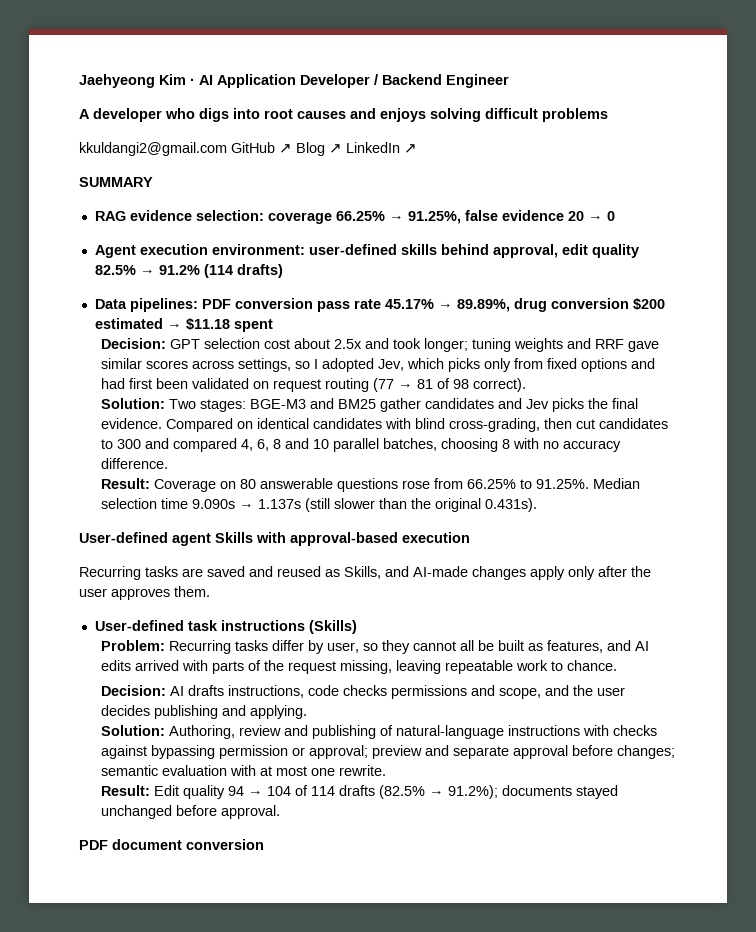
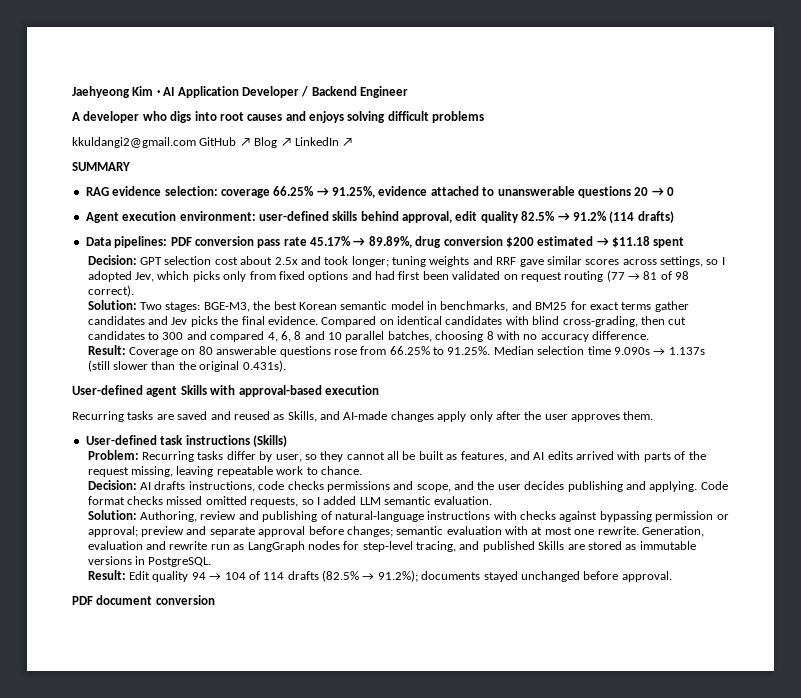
- RAG evidence selection: coverage 66.25% → 91.25%, false evidence 20 → 0
+ RAG evidence selection: coverage 66.25% → 91.25%, evidence attached to unanswerable questions 20 → 0
- Solution: Two stages: BGE-M3 and BM25 gather candidates and Jev picks the final evidence.
+ Solution: Two stages: BGE-M3, the best Korean semantic model in benchmarks, and BM25 for exact terms gather candidates and Jev picks the final evidence.
+ Code format checks missed omitted requests, so I added LLM semantic evaluation.
+ Generation, evaluation and rewrite run as LangGraph nodes for step-level tracing, and published Skills are stored as immutable versions in PostgreSQL.

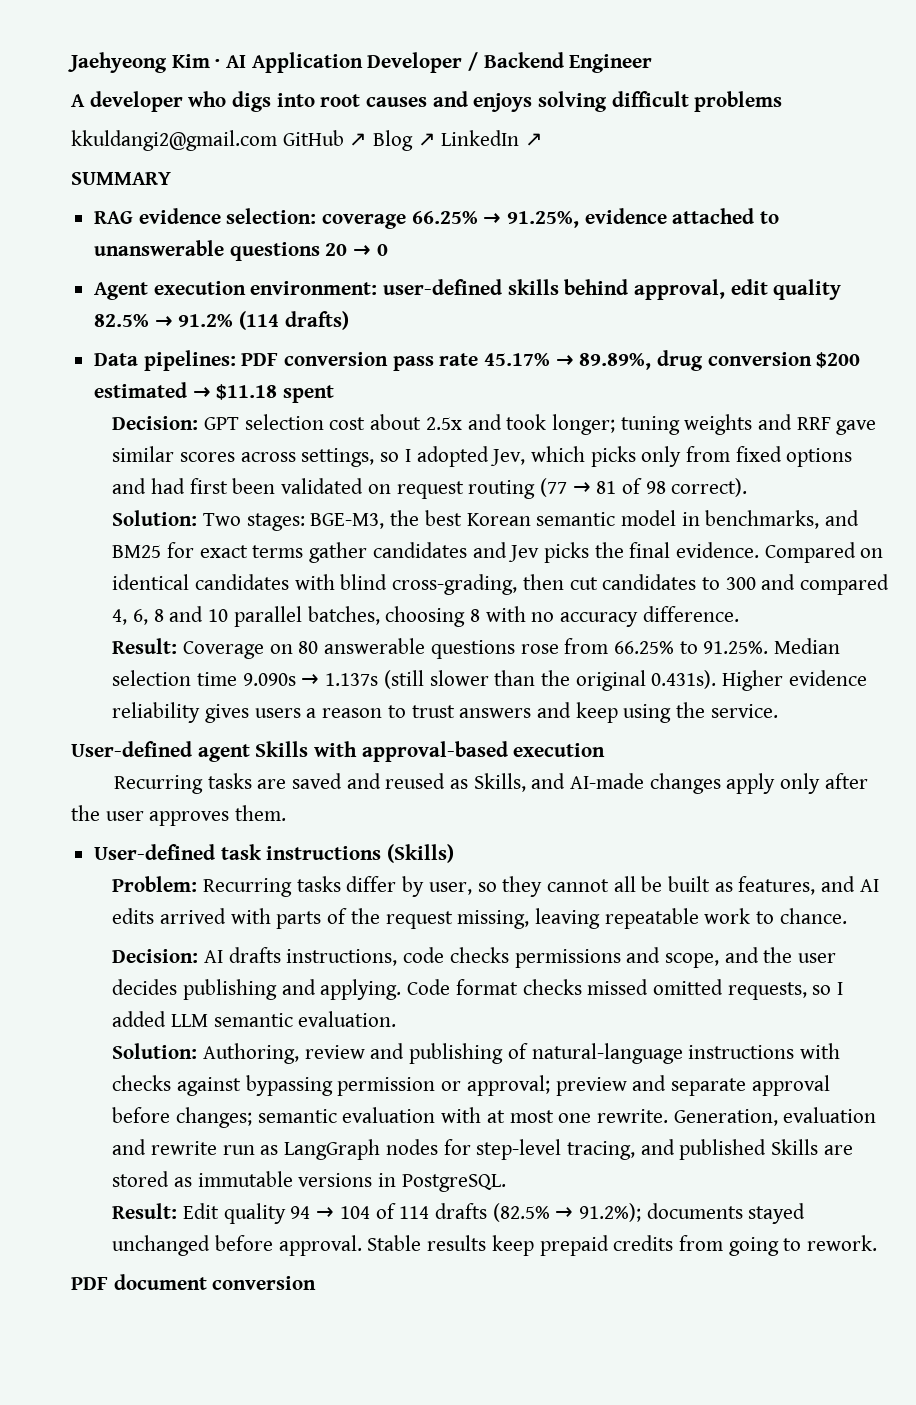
- Result: Coverage on 80 answerable questions rose from 66.25% to 91.25%. Median selection time 9.090s → 1.137s (still slower than the original 0.431s).
+ Result: Coverage on 80 answerable questions rose from 66.25% to 91.25%. Median selection time 9.090s → 1.137s (still slower than the original 0.431s). Higher evidence reliability gives users a reason to trust answers and keep using the service.
+ Stable results keep prepaid credits from going to rework.

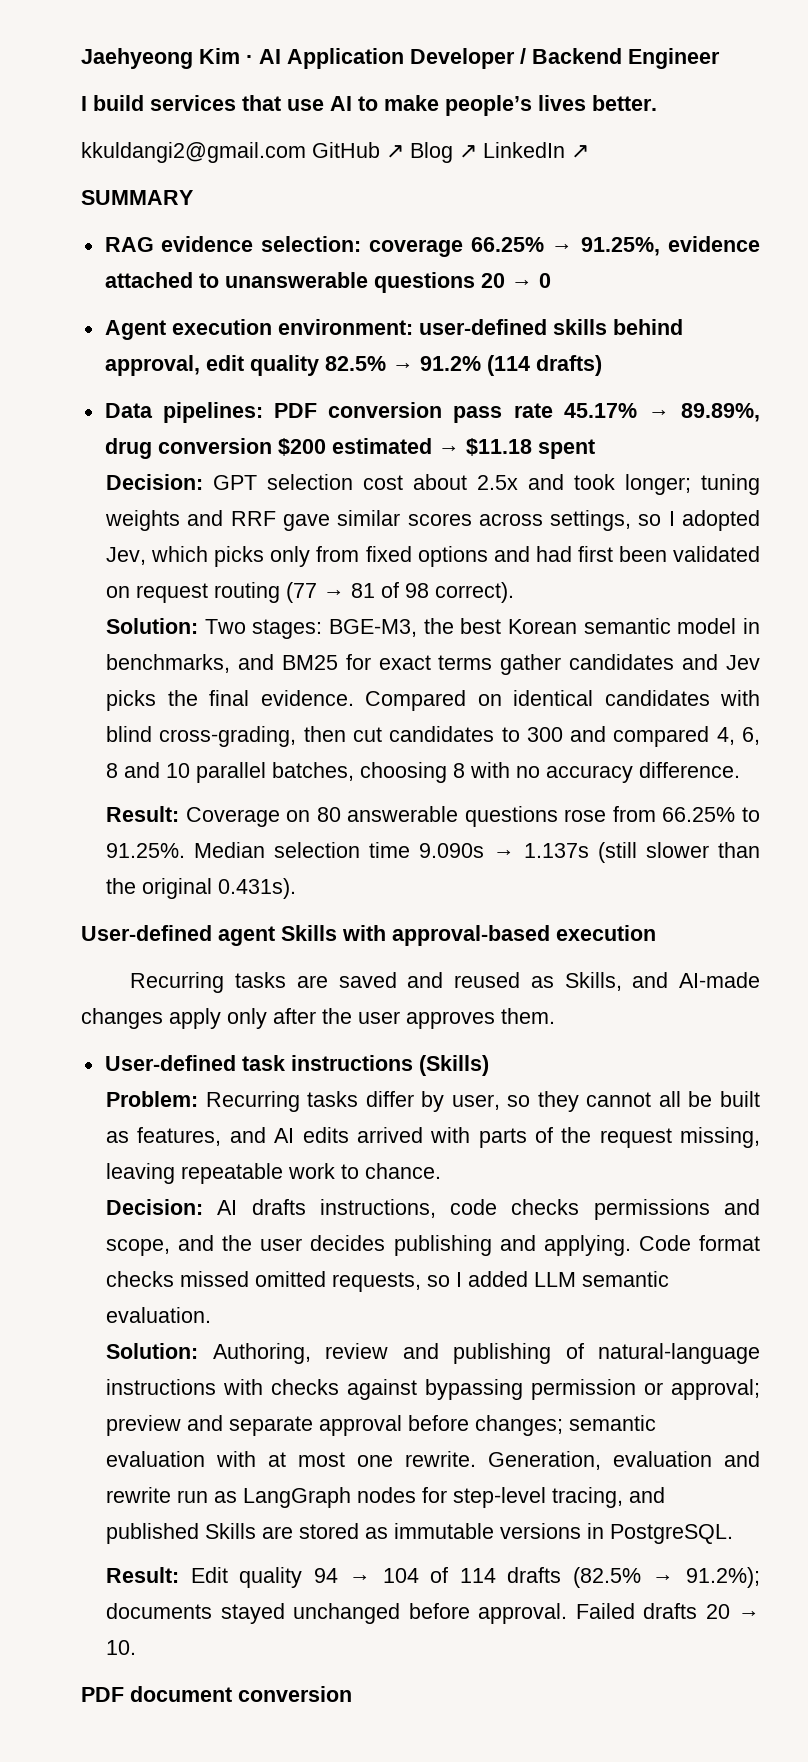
- A developer who digs into root causes and enjoys solving difficult problems
+ I build services that use AI to make people’s lives better.
- Result: Coverage on 80 answerable questions rose from 66.25% to 91.25%. Median selection time 9.090s → 1.137s (still slower than the original 0.431s). Higher evidence reliability gives users a reason to trust answers and keep using the service.
+ Result: Coverage on 80 answerable questions rose from 66.25% to 91.25%. Median selection time 9.090s → 1.137s (still slower than the original 0.431s).
- Stable results keep prepaid credits from going to rework.
+ Failed drafts 20 → 10.

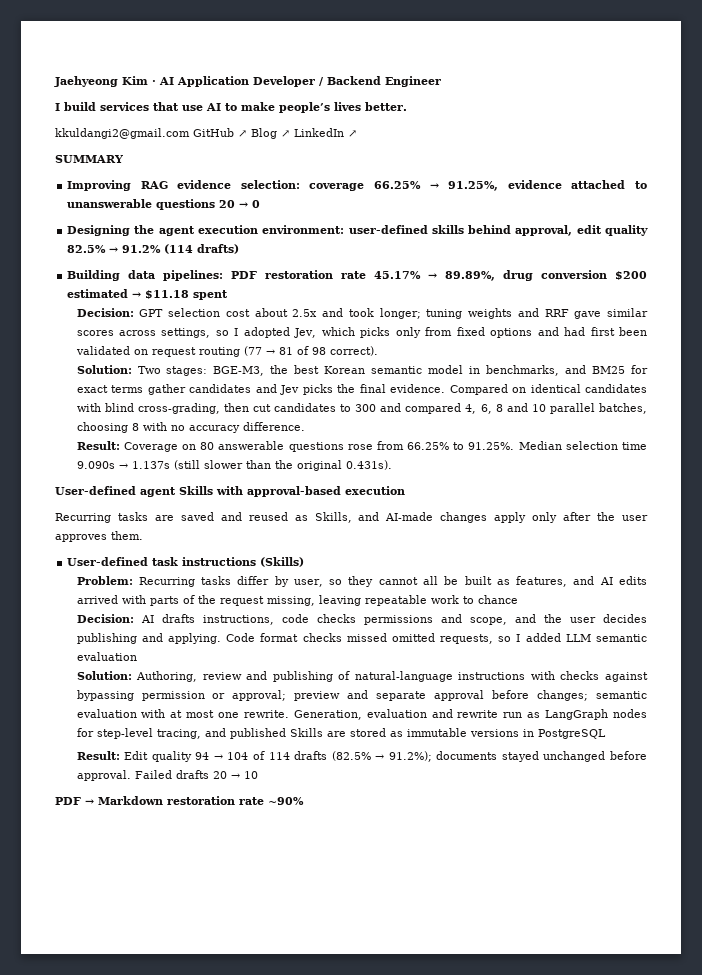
- RAG evidence selection: coverage 66.25% → 91.25%, evidence attached to unanswerable questions 20 → 0
+ Improving RAG evidence selection: coverage 66.25% → 91.25%, evidence attached to unanswerable questions 20 → 0
- Agent execution environment: user-defined skills behind approval, edit quality 82.5% → 91.2% (114 drafts)
+ Designing the agent execution environment: user-defined skills behind approval, edit quality 82.5% → 91.2% (114 drafts)
- Data pipelines: PDF conversion pass rate 45.17% → 89.89%, drug conversion $200 estimated → $11.18 spent
+ Building data pipelines: PDF restoration rate 45.17% → 89.89%, drug conversion $200 estimated → $11.18 spent
- Problem: Recurring tasks differ by user, so they cannot all be built as features, and AI edits arrived with parts of the request missing, leaving repeatable work to chance.
+ Problem: Recurring tasks differ by user, so they cannot all be built as features, and AI edits arrived with parts of the request missing, leaving repeatable work to chance
- Code format checks missed omitted requests, so I added LLM semantic evaluation.
+ Code format checks missed omitted requests, so I added LLM semantic evaluation
- Generation, evaluation and rewrite run as LangGraph nodes for step-level tracing, and published Skills are stored as immutable versions in PostgreSQL.
+ Generation, evaluation and rewrite run as LangGraph nodes for step-level tracing, and published Skills are stored as immutable versions in PostgreSQL
- Failed drafts 20 → 10.
- PDF document conversion
+ Failed drafts 20 → 10
+ PDF → Markdown restoration rate ~90%

